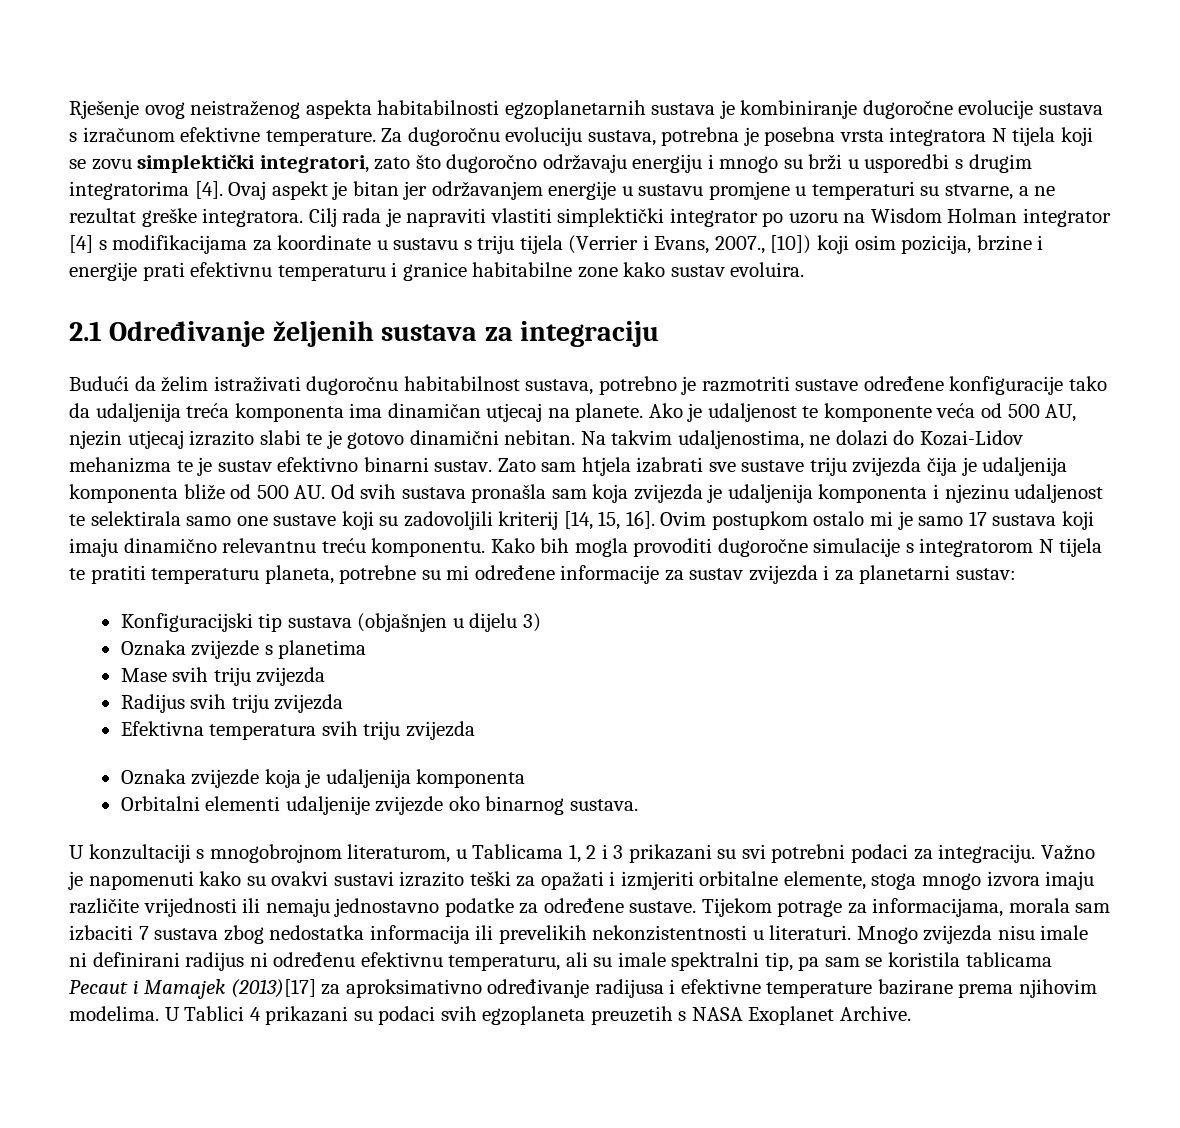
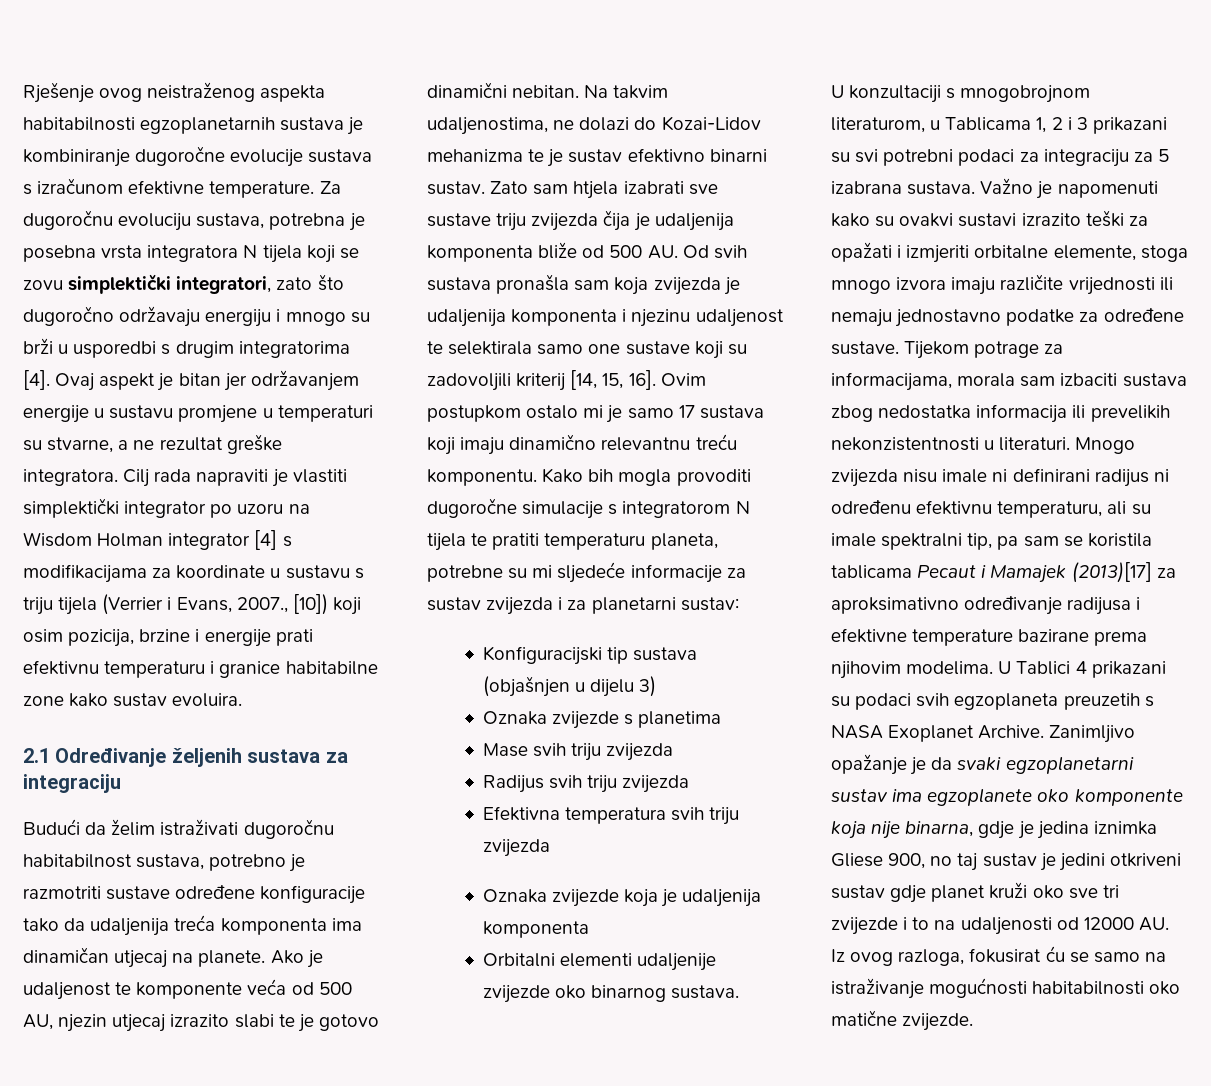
- Cilj rada je napraviti vlastiti simplektički integrator po uzoru na Wisdom Holman integrator [4] s modifikacijama za koordinate u sustavu s triju tijela (Verrier i Evans, 2007., [10]) koji osim pozicija, brzine i energije prati efektivnu temperaturu i granice habitabilne zone kako sustav evoluira.
+ Cilj rada napraviti je vlastiti simplektički integrator po uzoru na Wisdom Holman integrator [4] s modifikacijama za koordinate u sustavu s triju tijela (Verrier i Evans, 2007., [10]) koji osim pozicija, brzine i energije prati efektivnu temperaturu i granice habitabilne zone kako sustav evoluira.
- Kako bih mogla provoditi dugoročne simulacije s integratorom N tijela te pratiti temperaturu planeta, potrebne su mi određene informacije za sustav zvijezda i za planetarni sustav:
+ Kako bih mogla provoditi dugoročne simulacije s integratorom N tijela te pratiti temperaturu planeta, potrebne su mi sljedeće informacije za sustav zvijezda i za planetarni sustav:
- U konzultaciji s mnogobrojnom literaturom, u Tablicama 1, 2 i 3 prikazani su svi potrebni podaci za integraciju.
+ U konzultaciji s mnogobrojnom literaturom, u Tablicama 1, 2 i 3 prikazani su svi potrebni podaci za integraciju za 5 izabrana sustava.
- Tijekom potrage za informacijama, morala sam izbaciti 7 sustava zbog nedostatka informacija ili prevelikih nekonzistentnosti u literaturi.
+ Tijekom potrage za informacijama, morala sam izbaciti sustava zbog nedostatka informacija ili prevelikih nekonzistentnosti u literaturi.
+ Zanimljivo opažanje je da svaki egzoplanetarni sustav ima egzoplanete oko komponente koja nije binarna, gdje je jedina iznimka Gliese 900, no taj sustav je jedini otkriveni sustav gdje planet kruži oko sve tri zvijezde i to na udaljenosti od 12000 AU. Iz ovog razloga, fokusirat ću se samo na istraživanje mogućnosti habitabilnosti oko matične zvijezde.

